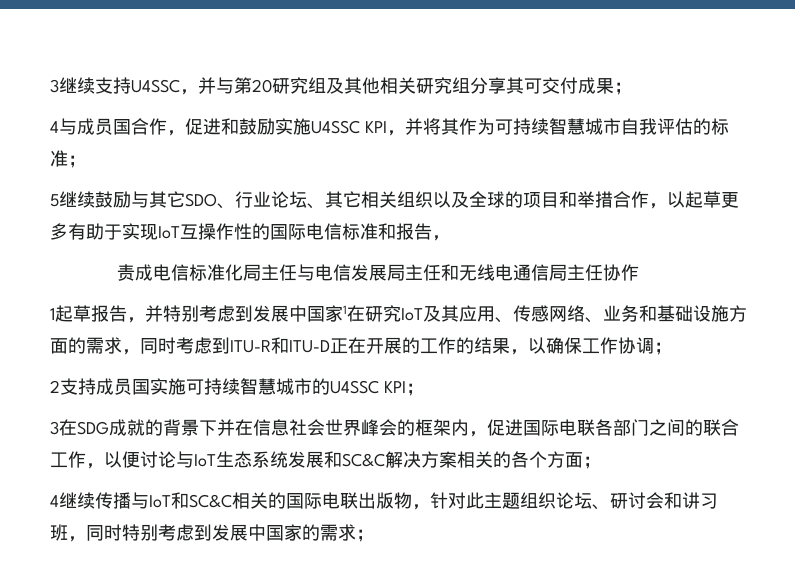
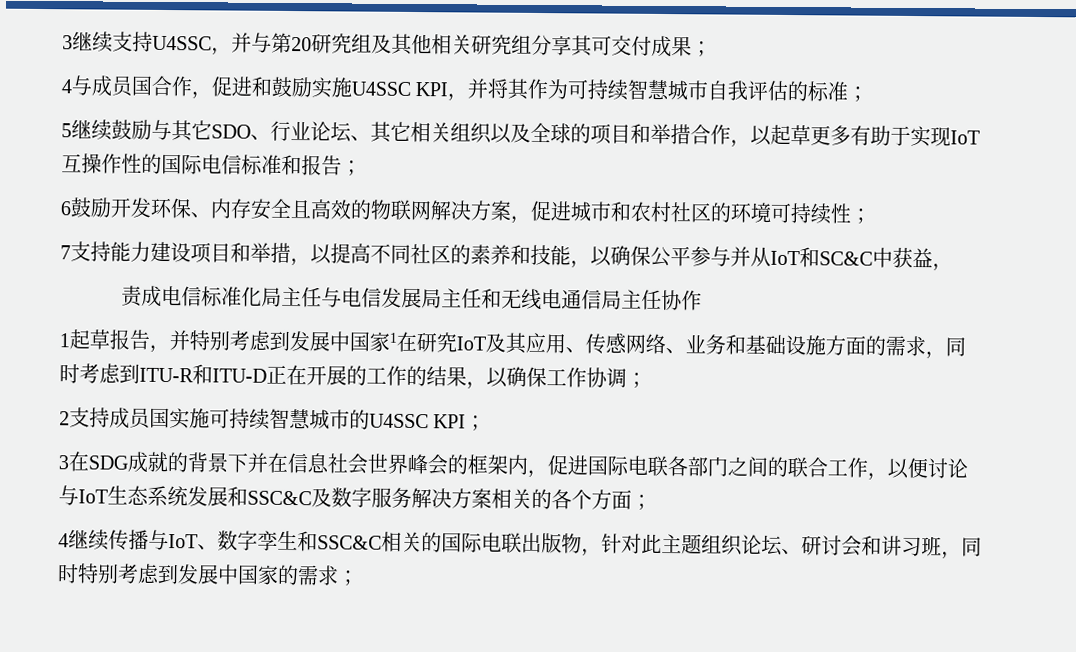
- 5继续鼓励与其它SDO、行业论坛、其它相关组织以及全球的项目和举措合作，以起草更多有助于实现IoT互操作性的国际电信标准和报告，
+ 5继续鼓励与其它SDO、行业论坛、其它相关组织以及全球的项目和举措合作，以起草更多有助于实现IoT互操作性的国际电信标准和报告；
+ 6鼓励开发环保、内存安全且高效的物联网解决方案，促进城市和农村社区的环境可持续性；
+ 7支持能力建设项目和举措，以提高不同社区的素养和技能，以确保公平参与并从IoT和SC&C中获益，
- 3在SDG成就的背景下并在信息社会世界峰会的框架内，促进国际电联各部门之间的联合工作，以便讨论与IoT生态系统发展和SC&C解决方案相关的各个方面；
+ 3在SDG成就的背景下并在信息社会世界峰会的框架内，促进国际电联各部门之间的联合工作，以便讨论与IoT生态系统发展和SSC&C及数字服务解决方案相关的各个方面；
- 4继续传播与IoT和SC&C相关的国际电联出版物，针对此主题组织论坛、研讨会和讲习班，同时特别考虑到发展中国家的需求；
+ 4继续传播与IoT、数字孪生和SSC&C相关的国际电联出版物，针对此主题组织论坛、研讨会和讲习班，同时特别考虑到发展中国家的需求；

